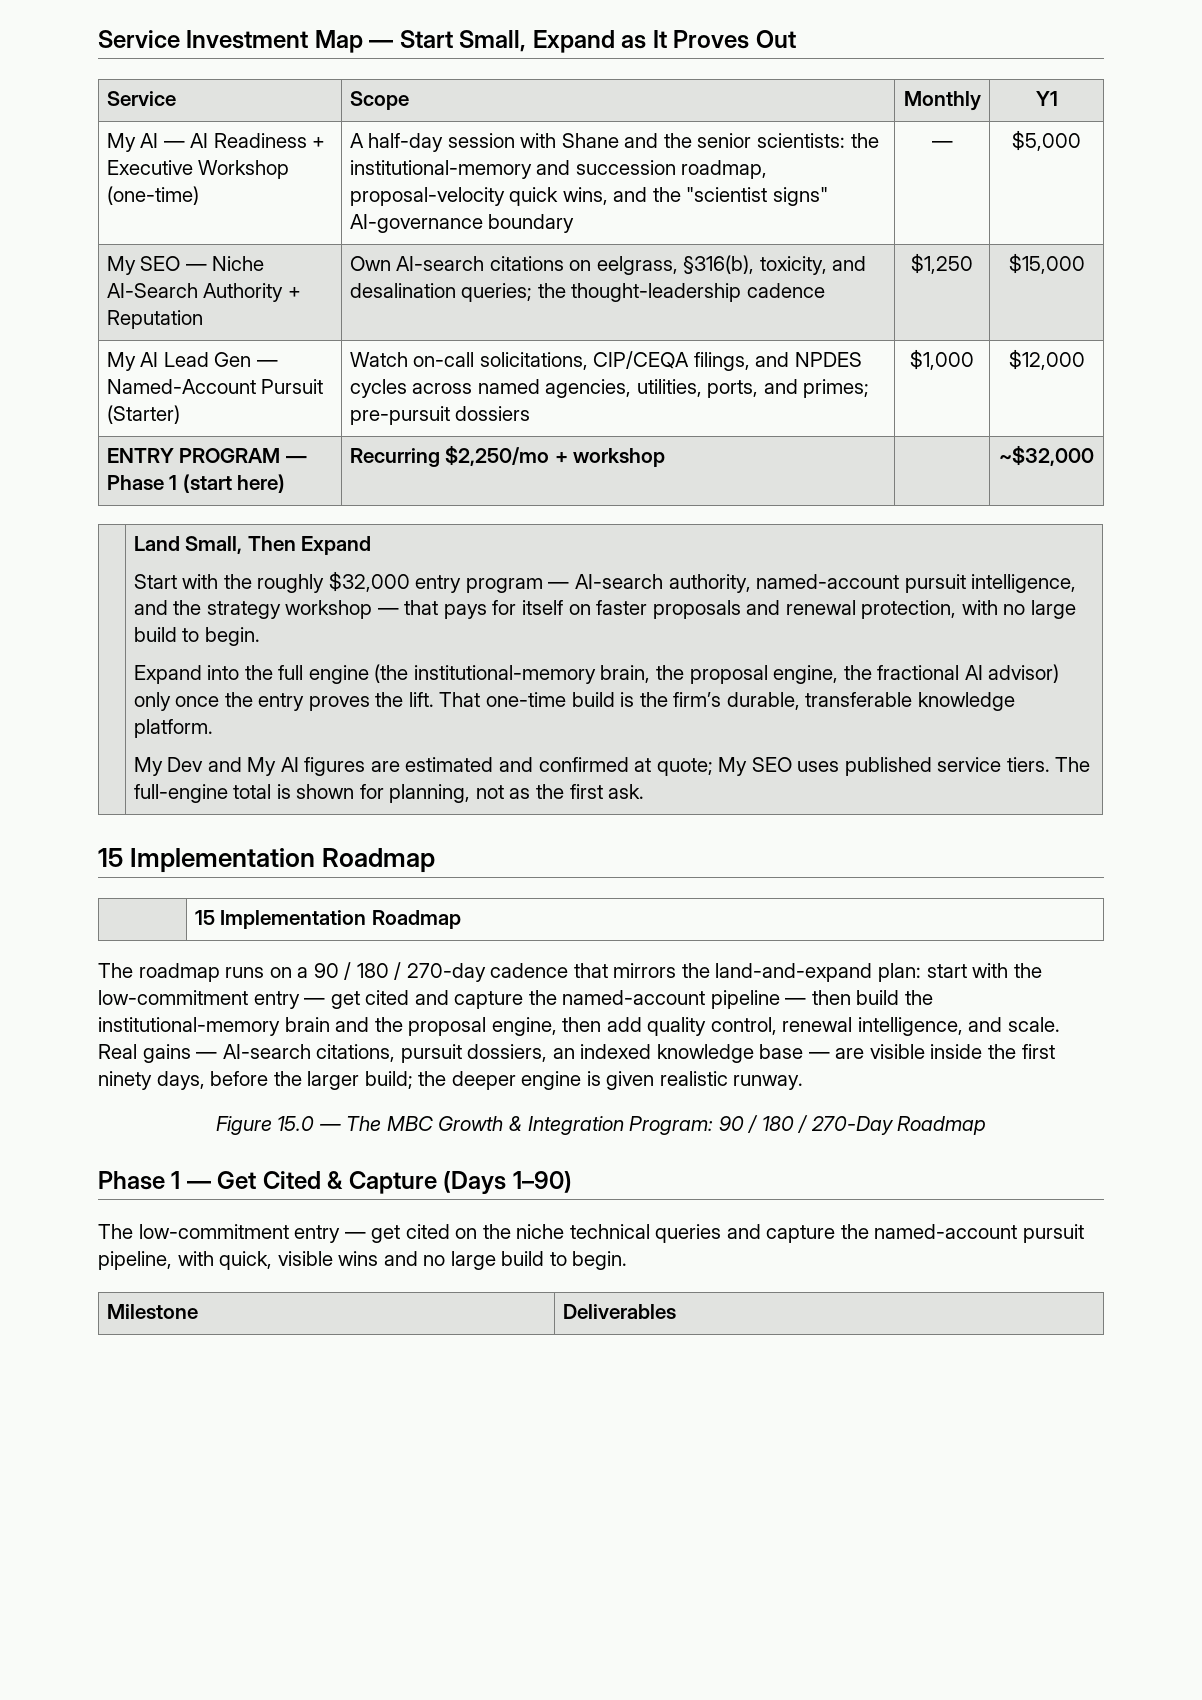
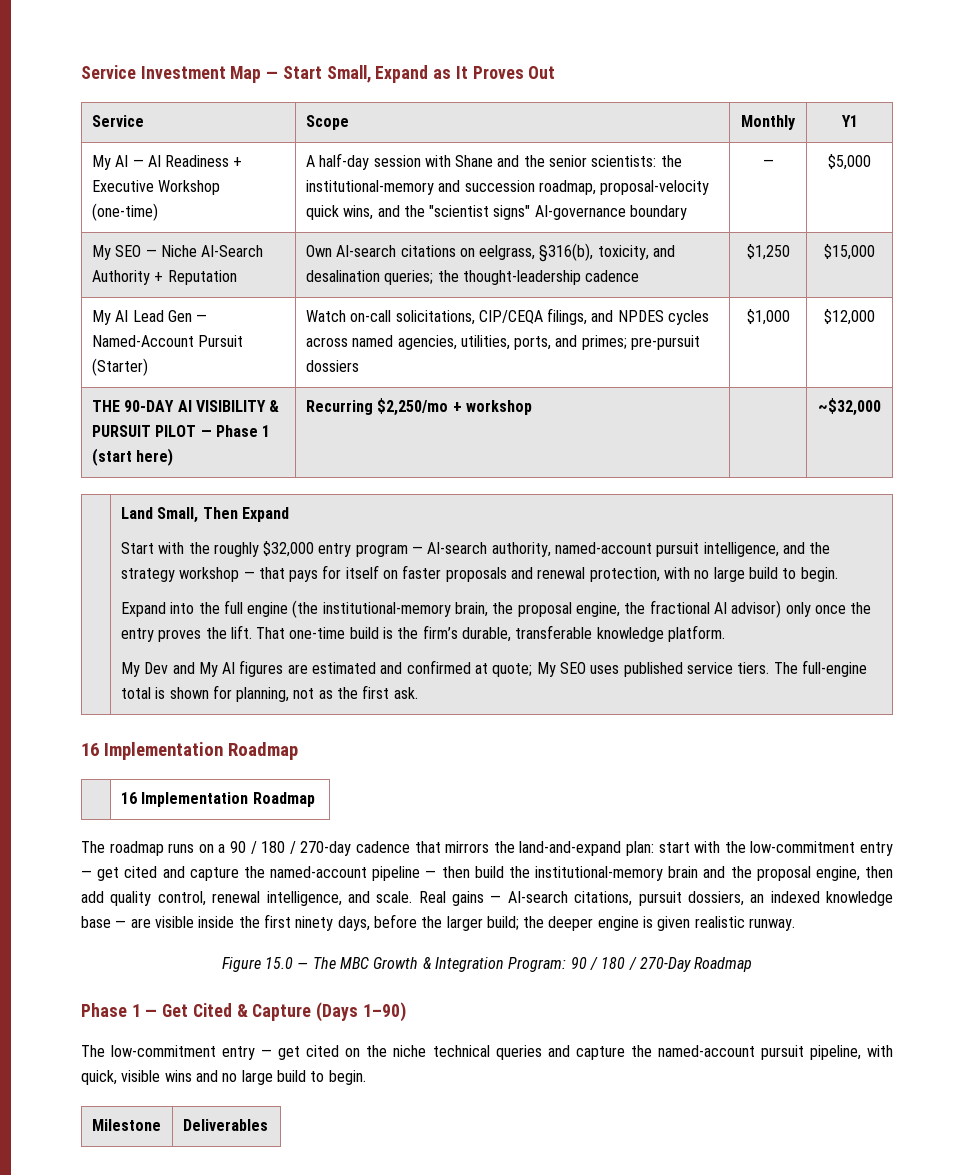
- ENTRY PROGRAM — Phase 1 (start here) | Recurring $2,250/mo + workshop | | ~$32,000
+ THE 90-DAY AI VISIBILITY & PURSUIT PILOT — Phase 1 (start here) | Recurring $2,250/mo + workshop | | ~$32,000
  The full-engine total is shown for planning, not as the first ask.
- 15 Implementation Roadmap
+ 16 Implementation Roadmap
- | 15 Implementation Roadmap
+ | 16 Implementation Roadmap

